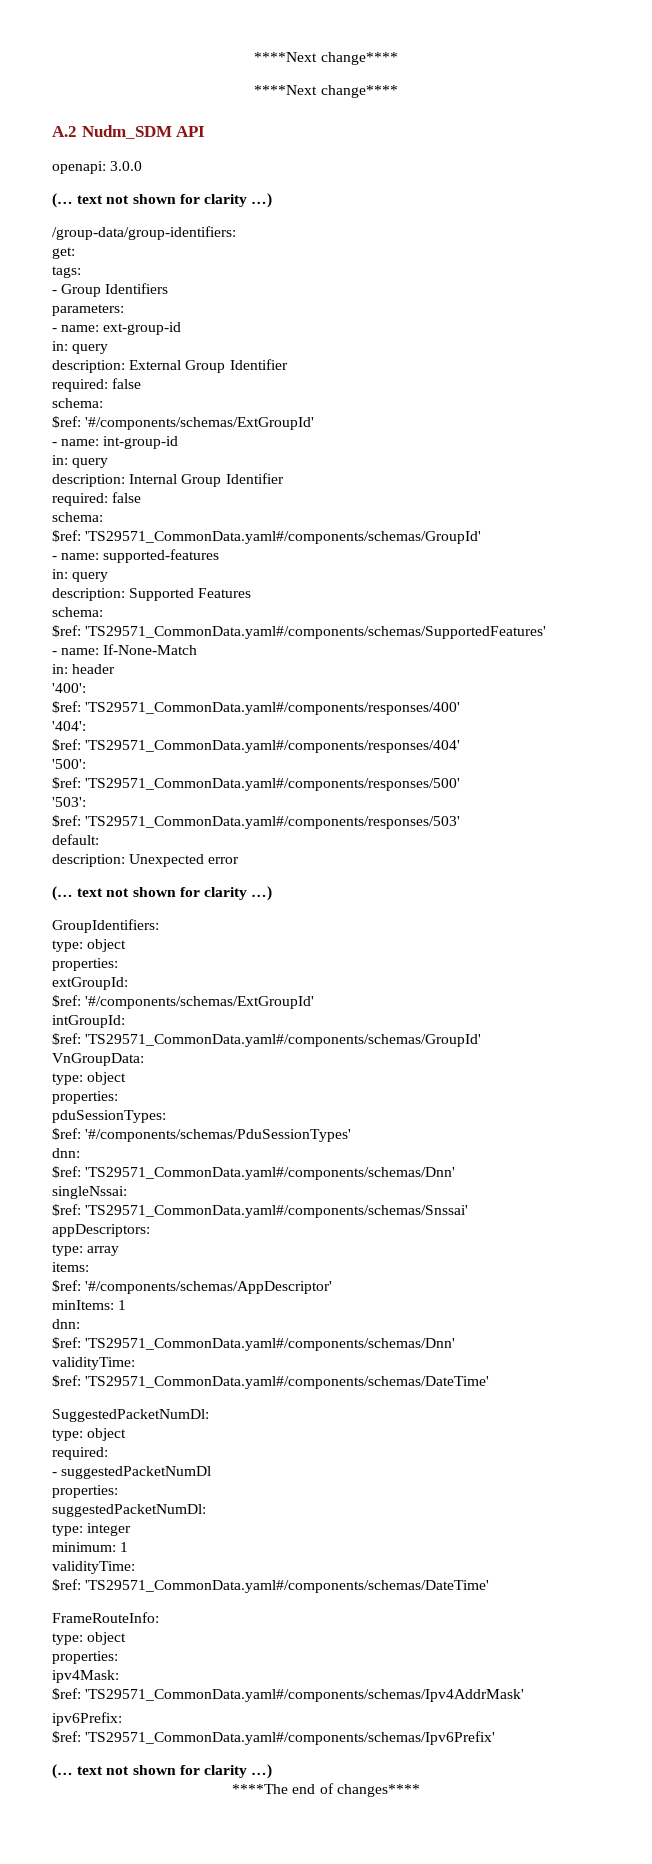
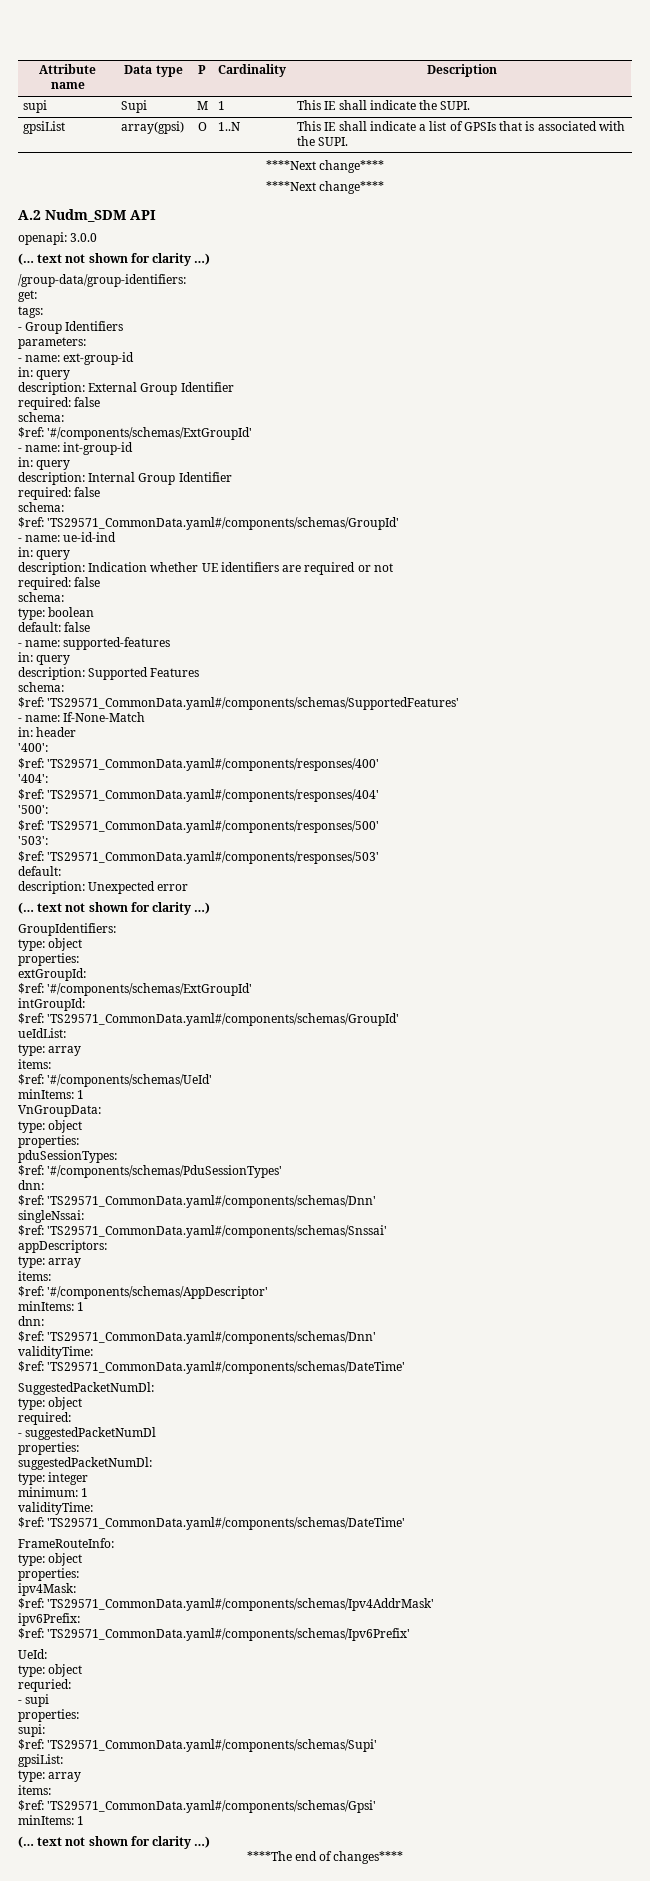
+ Attribute name | Data type | P | Cardinality | Description
+ supi | Supi | M | 1 | This IE shall indicate the SUPI.
+ gpsiList | array(gpsi) | O | 1..N | This IE shall indicate a list of GPSIs that is associated with the SUPI.
+ - name: ue-id-ind
+ in: query
+ description: Indication whether UE identifiers are required or not
+ required: false
+ schema:
+ type: boolean
+ default: false
+ ueIdList:
+ type: array
+ items:
+ $ref: '#/components/schemas/UeId'
+ minItems: 1
+ UeId:
+ type: object
+ requried:
+ - supi
+ properties:
+ supi:
+ $ref: 'TS29571_CommonData.yaml#/components/schemas/Supi'
+ gpsiList:
+ type: array
+ items:
+ $ref: 'TS29571_CommonData.yaml#/components/schemas/Gpsi'
+ minItems: 1

